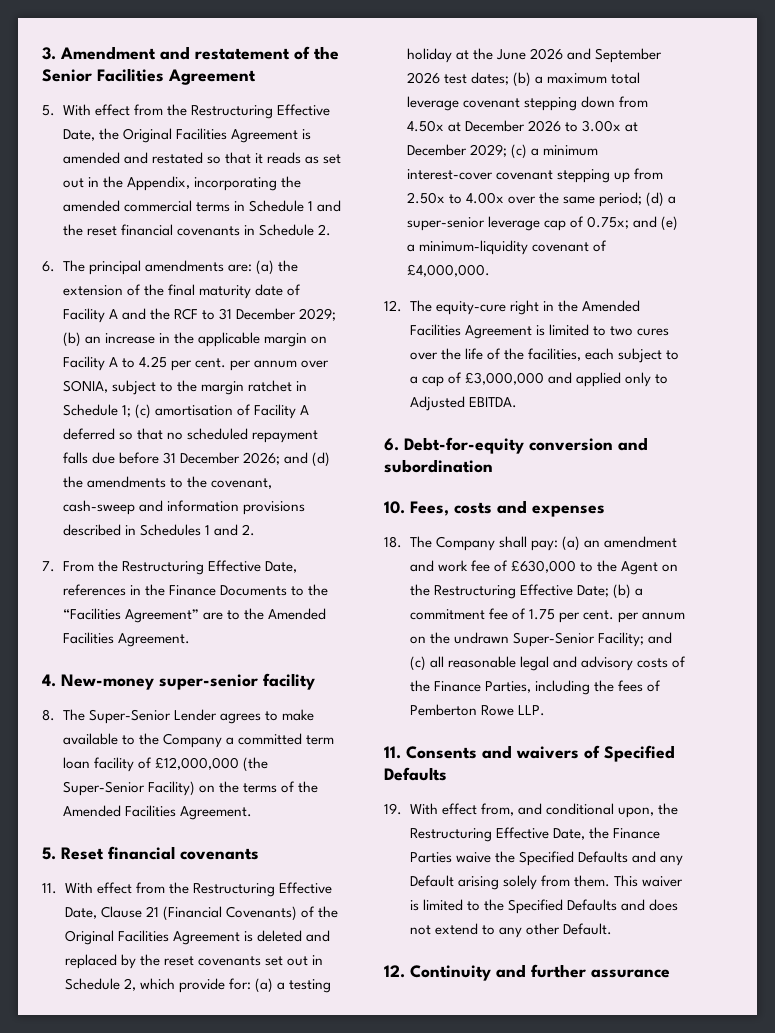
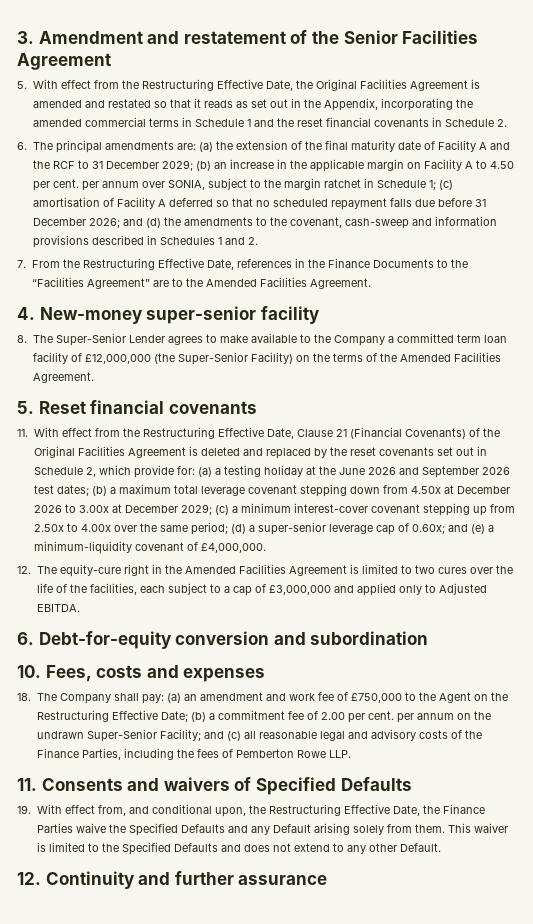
- (b) an increase in the applicable margin on Facility A to 4.25 per cent. per annum over SONIA, subject to the margin ratchet in Schedule 1;
+ (b) an increase in the applicable margin on Facility A to 4.50 per cent. per annum over SONIA, subject to the margin ratchet in Schedule 1;
- (d) a super-senior leverage cap of 0.75x;
+ (d) a super-senior leverage cap of 0.60x;
- 18. The Company shall pay: (a) an amendment and work fee of £630,000 to the Agent on the Restructuring Effective Date; (b) a commitment fee of 1.75 per cent. per annum on the undrawn Super-Senior Facility; and (c) all reasonable legal and advisory costs of the Finance Parties, including the fees of Pemberton Rowe LLP.
+ 18. The Company shall pay: (a) an amendment and work fee of £750,000 to the Agent on the Restructuring Effective Date; (b) a commitment fee of 2.00 per cent. per annum on the undrawn Super-Senior Facility; and (c) all reasonable legal and advisory costs of the Finance Parties, including the fees of Pemberton Rowe LLP.

